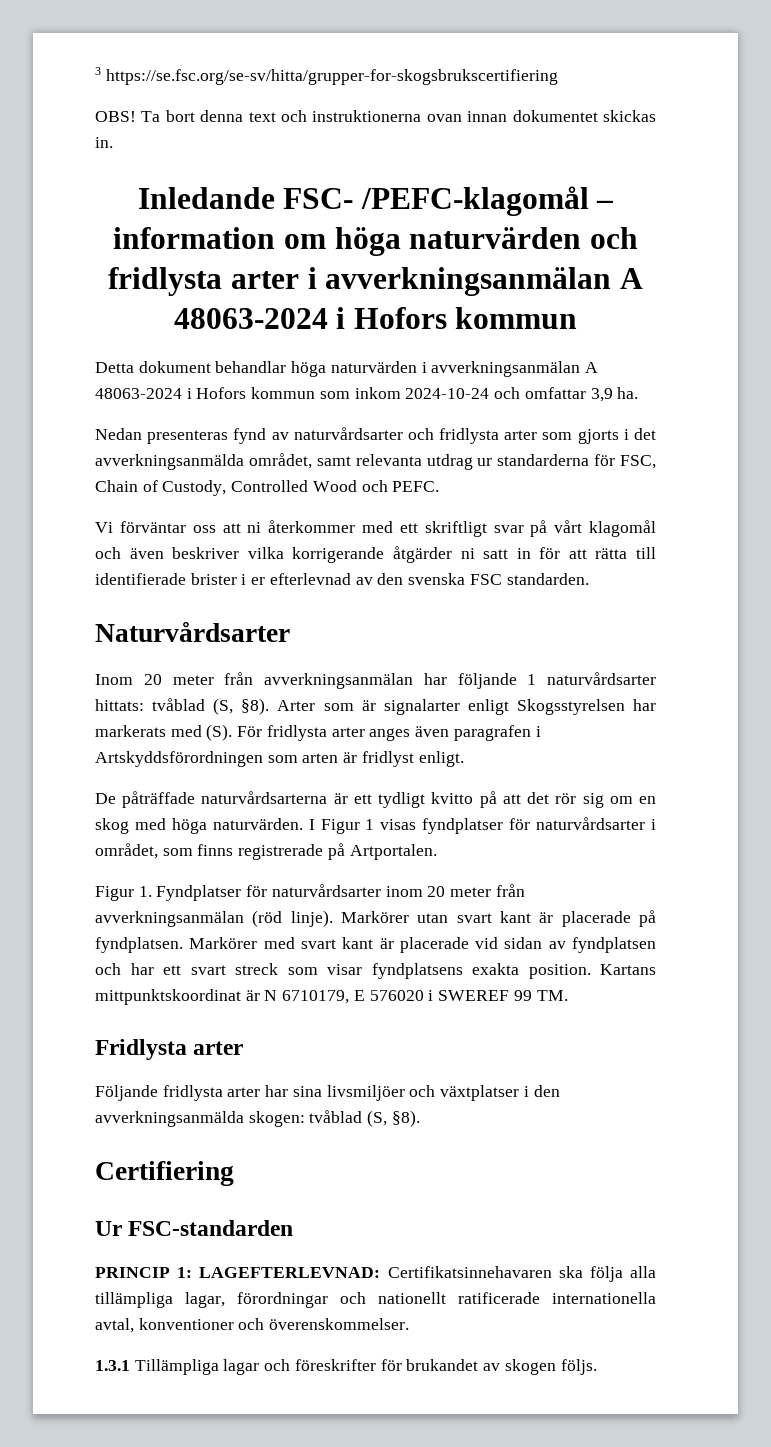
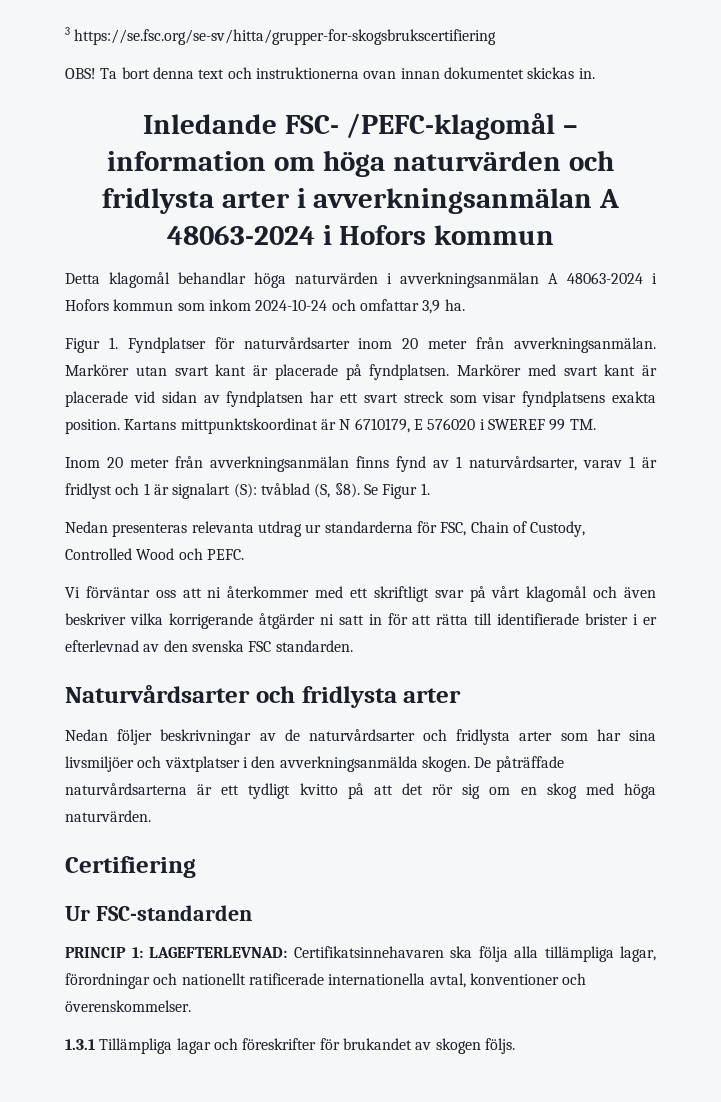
- Detta dokument behandlar höga naturvärden i avverkningsanmälan A 48063-2024 i Hofors kommun som inkom 2024-10-24 och omfattar 3,9 ha.
+ Detta klagomål behandlar höga naturvärden i avverkningsanmälan A 48063-2024 i Hofors kommun som inkom 2024-10-24 och omfattar 3,9 ha.
- Nedan presenteras fynd av naturvårdsarter och fridlysta arter som gjorts i det avverkningsanmälda området, samt relevanta utdrag ur standarderna för FSC, Chain of Custody, Controlled Wood och PEFC.
+ Figur 1. Fyndplatser för naturvårdsarter inom 20 meter från avverkningsanmälan. Markörer utan svart kant är placerade på fyndplatsen. Markörer med svart kant är placerade vid sidan av fyndplatsen har ett svart streck som visar fyndplatsens exakta position. Kartans mittpunktskoordinat är N 6710179, E 576020 i SWEREF 99 TM.
+ Inom 20 meter från avverkningsanmälan finns fynd av 1 naturvårdsarter, varav 1 är fridlyst och 1 är signalart (S): tvåblad (S, §8). Se Figur 1.
+ Nedan presenteras relevanta utdrag ur standarderna för FSC, Chain of Custody, Controlled Wood och PEFC.
- Naturvårdsarter
- Inom 20 meter från avverkningsanmälan har följande 1 naturvårdsarter hittats: tvåblad (S, §8). Arter som är signalarter enligt Skogsstyrelsen har markerats med (S). För fridlysta arter anges även paragrafen i Artskyddsförordningen som arten är fridlyst enligt.
- De påträffade naturvårdsarterna är ett tydligt kvitto på att det rör sig om en skog med höga naturvärden. I Figur 1 visas fyndplatser för naturvårdsarter i området, som finns registrerade på Artportalen.
- Figur 1. Fyndplatser för naturvårdsarter inom 20 meter från avverkningsanmälan (röd linje). Markörer utan svart kant är placerade på fyndplatsen. Markörer med svart kant är placerade vid sidan av fyndplatsen och har ett svart streck som visar fyndplatsens exakta position. Kartans mittpunktskoordinat är N 6710179, E 576020 i SWEREF 99 TM.
- Fridlysta arter
- Följande fridlysta arter har sina livsmiljöer och växtplatser i den avverkningsanmälda skogen: tvåblad (S, §8).
+ Naturvårdsarter och fridlysta arter
+ Nedan följer beskrivningar av de naturvårdsarter och fridlysta arter som har sina livsmiljöer och växtplatser i den avverkningsanmälda skogen. De påträffade naturvårdsarterna är ett tydligt kvitto på att det rör sig om en skog med höga naturvärden.

